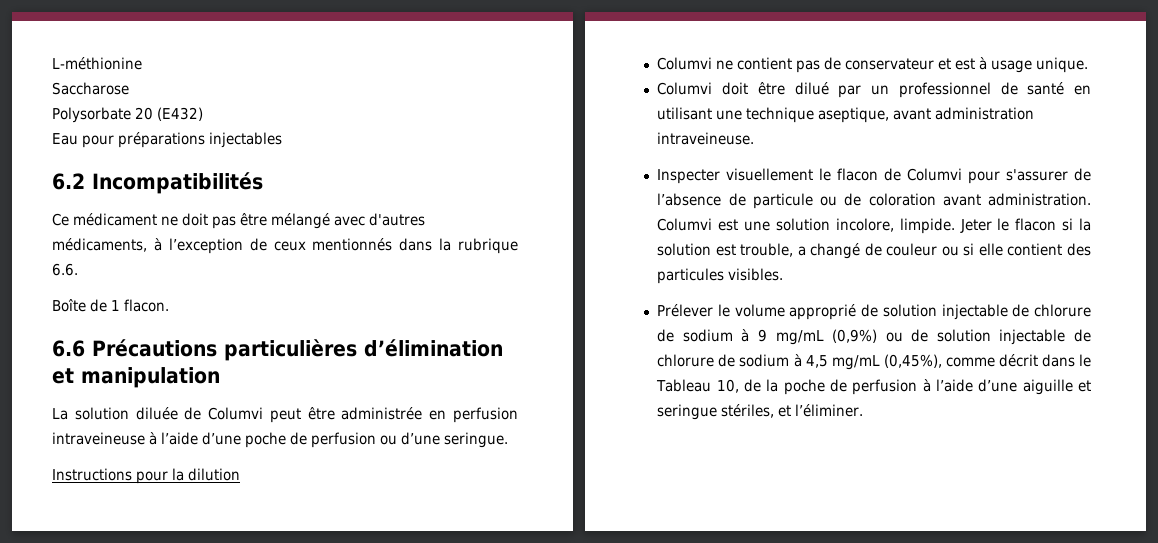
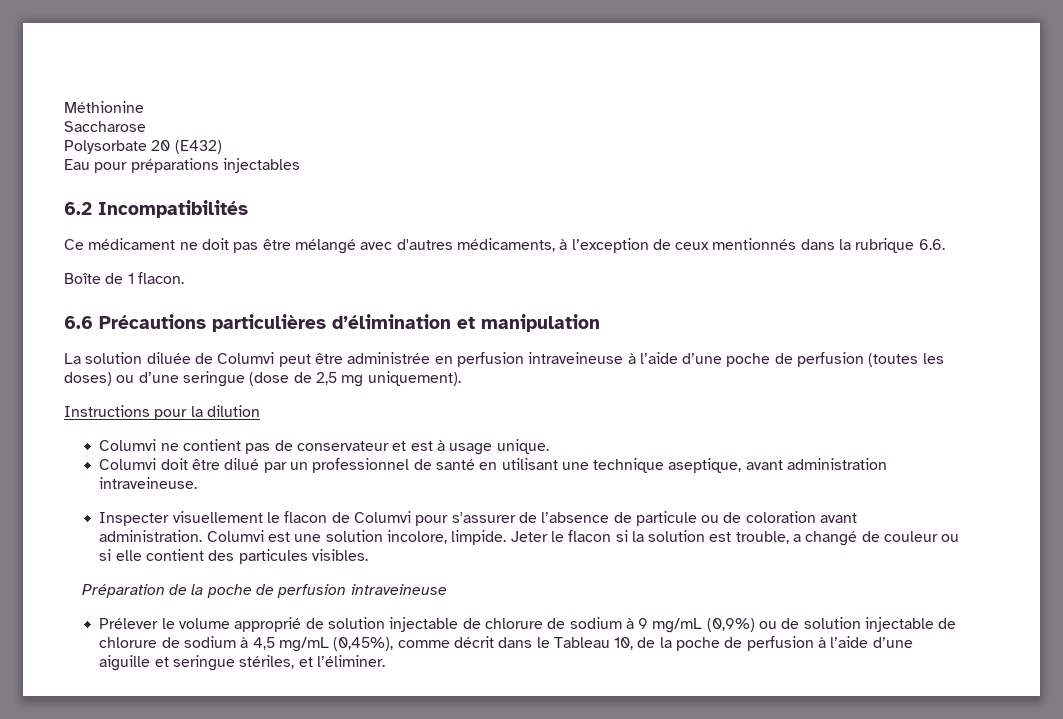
- L-méthionine
+ Méthionine
- La solution diluée de Columvi peut être administrée en perfusion intraveineuse à l’aide d’une poche de perfusion ou d’une seringue.
+ La solution diluée de Columvi peut être administrée en perfusion intraveineuse à l’aide d’une poche de perfusion (toutes les doses) ou d’une seringue (dose de 2,5 mg uniquement).
+ Préparation de la poche de perfusion intraveineuse

